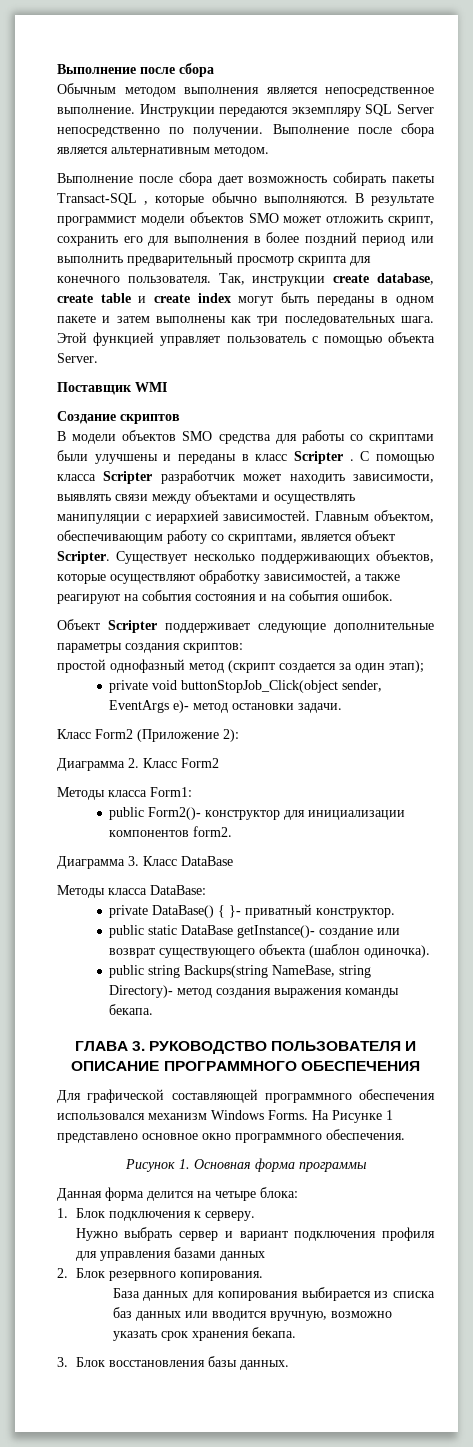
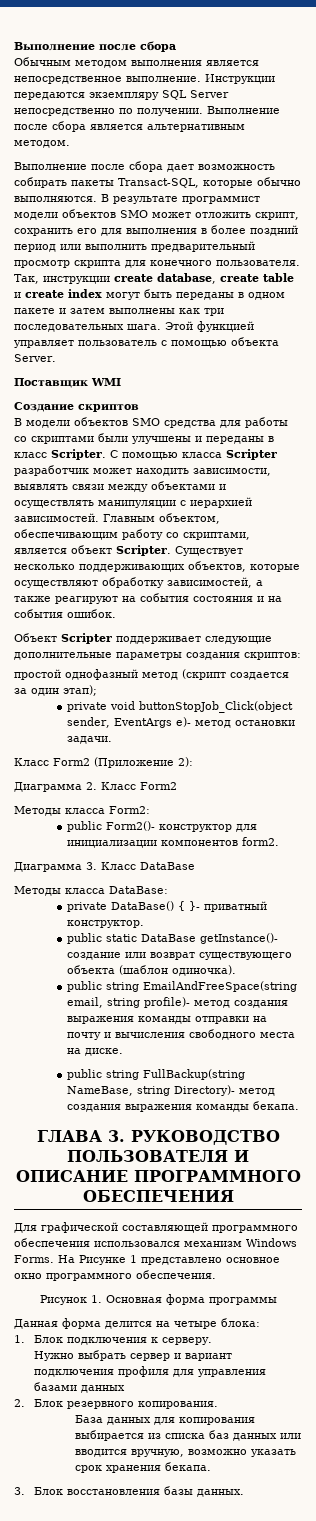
- Выполнение после сбора дает возможность собирать пакеты Transact-SQL , которые обычно выполняются.
+ Выполнение после сбора дает возможность собирать пакеты Transact-SQL, которые обычно выполняются.
- В модели объектов SMO средства для работы со скриптами были улучшены и переданы в класс Scripter .
+ В модели объектов SMO средства для работы со скриптами были улучшены и переданы в класс Scripter.
- Методы класса Form1:
+ Методы класса Form2:
- public string Backups(string NameBase, string Directory)- метод создания выражения команды бекапа.
+ public string EmailAndFreeSpace(string email, string profile)- метод создания выражения команды отправки на почту и вычисления свободного места на диске.
+ public string FullBackup(string NameBase, string Directory)- метод создания выражения команды бекапа.

